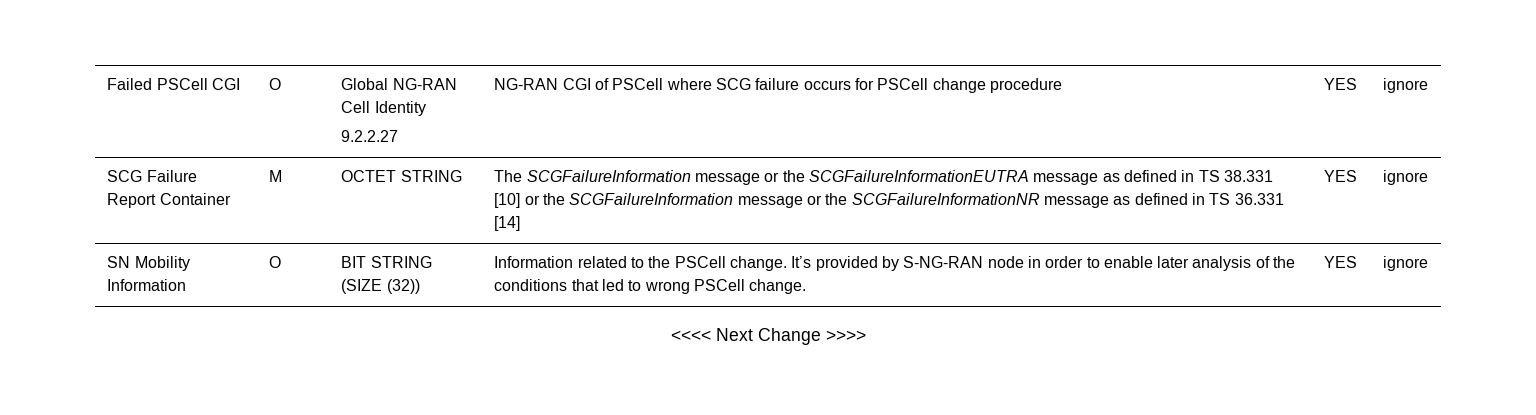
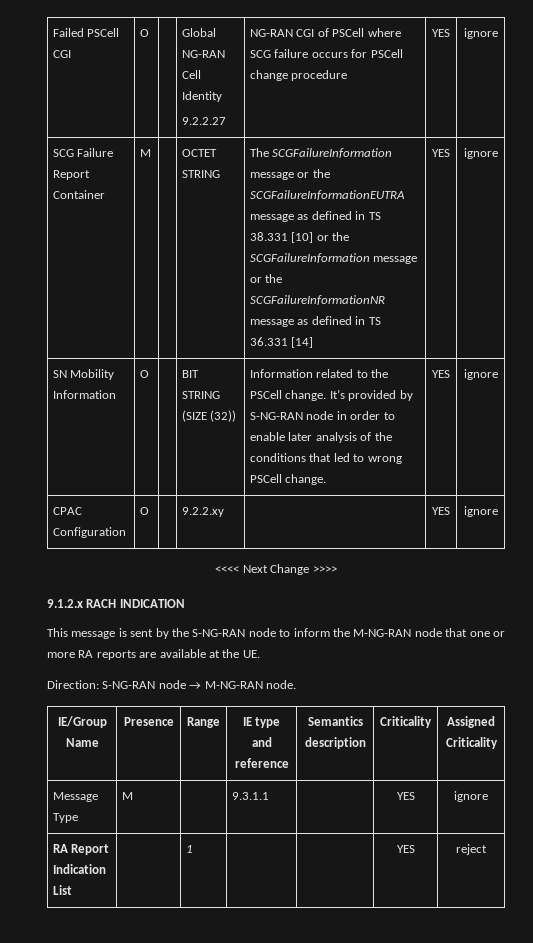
+ CPAC Configuration | O | | 9.2.2.xy | | YES | ignore
  <<<< Next Change >>>>
+ 9.1.2.x RACH INDICATION
+ This message is sent by the S-NG-RAN node to inform the M-NG-RAN node that one or more RA reports are available at the UE.
+ Direction: S-NG-RAN node → M-NG-RAN node.
+ IE/Group Name | Presence | Range | IE type and reference | Semantics description | Criticality | Assigned Criticality
+ Message Type | M | | 9.3.1.1 | | YES | ignore
+ RA Report Indication List | | 1 | | | YES | reject

